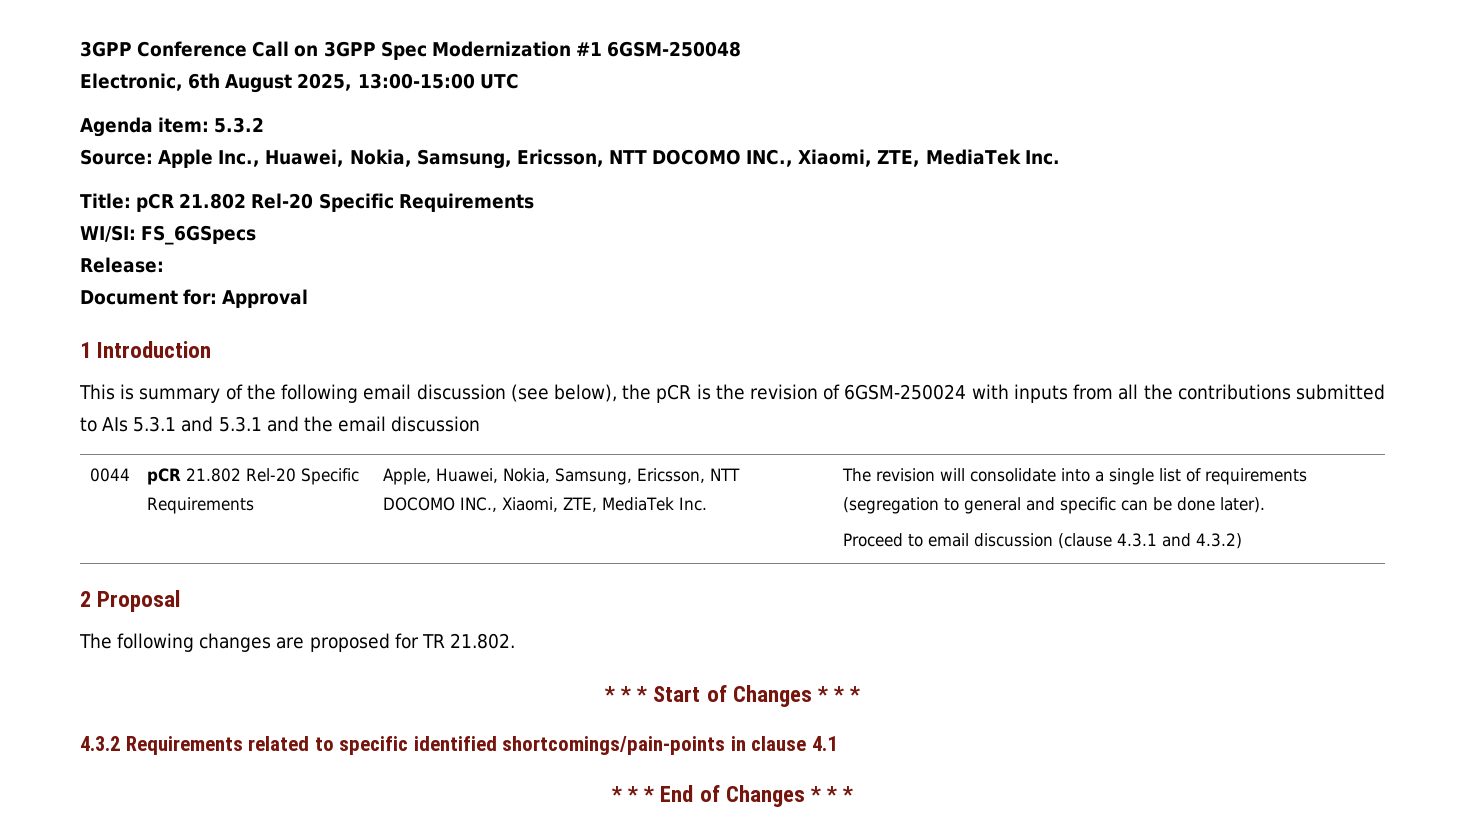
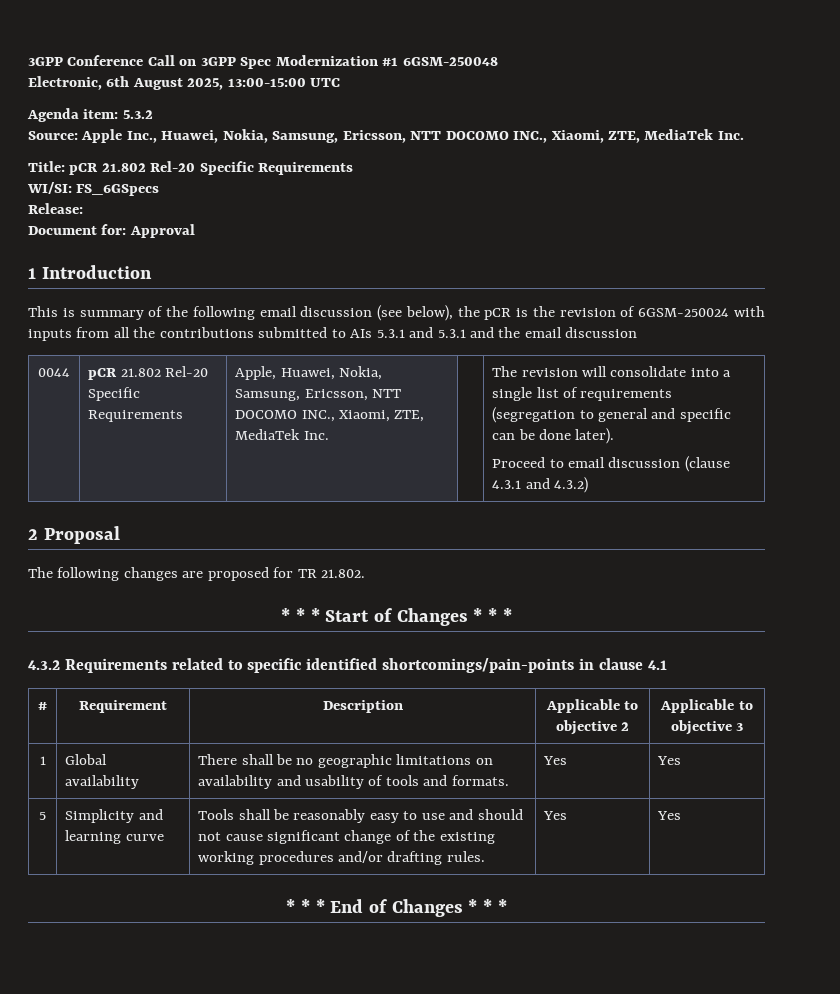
+ # | Requirement | Description | Applicable to objective 2 | Applicable to objective 3
+ 1 | Global availability | There shall be no geographic limitations on availability and usability of tools and formats. | Yes | Yes
+ 5 | Simplicity and learning curve | Tools shall be reasonably easy to use and should not cause significant change of the existing working procedures and/or drafting rules. | Yes | Yes

